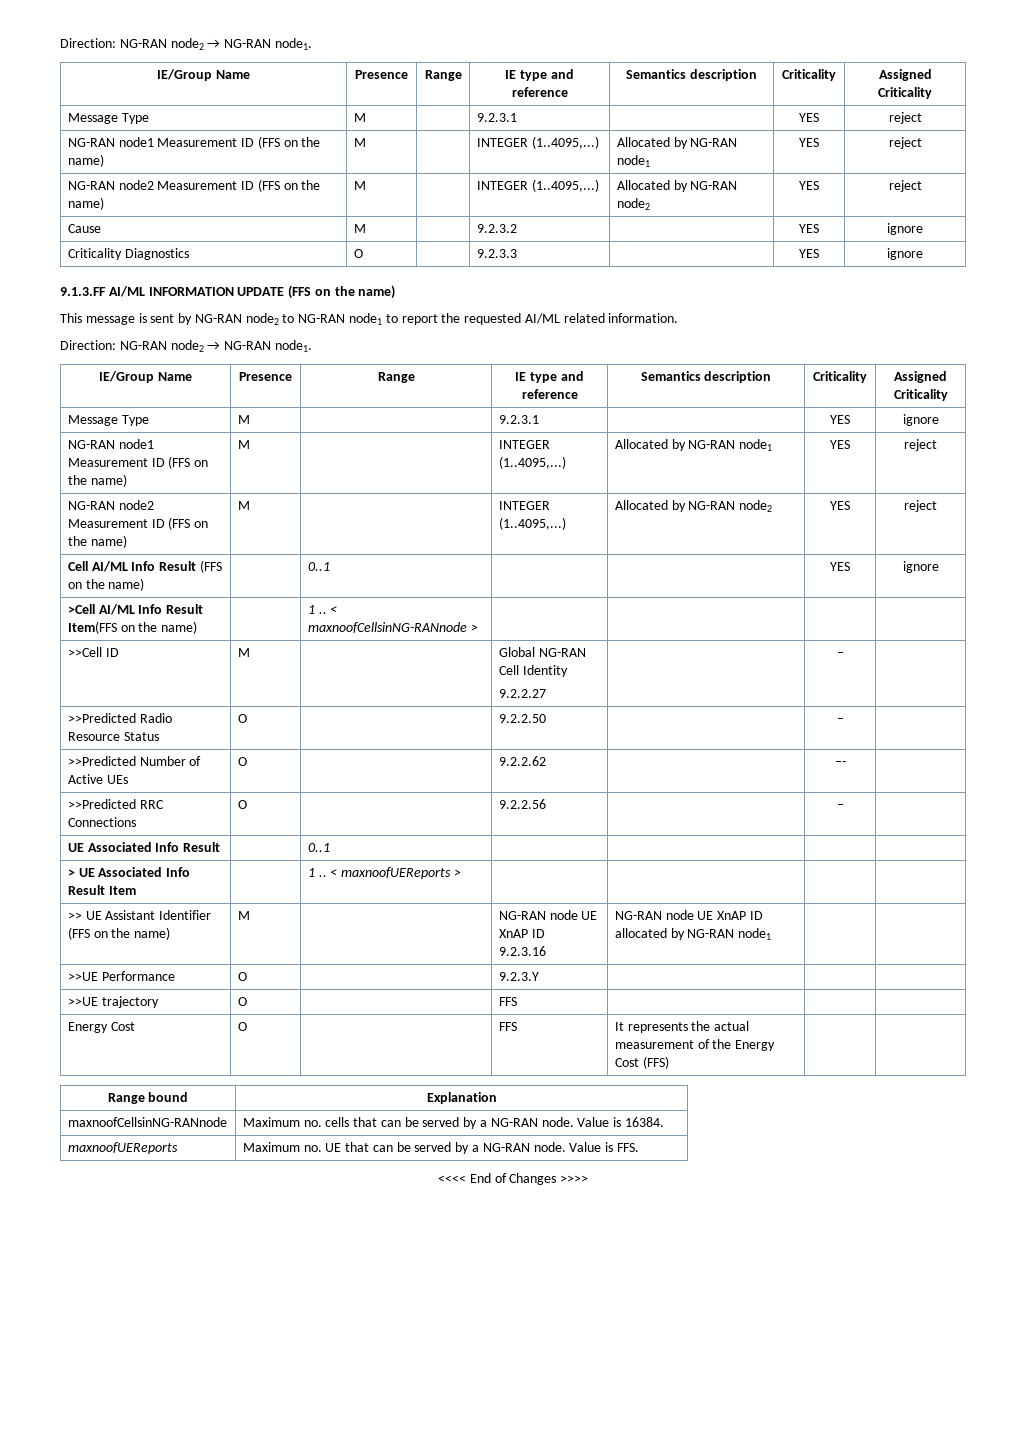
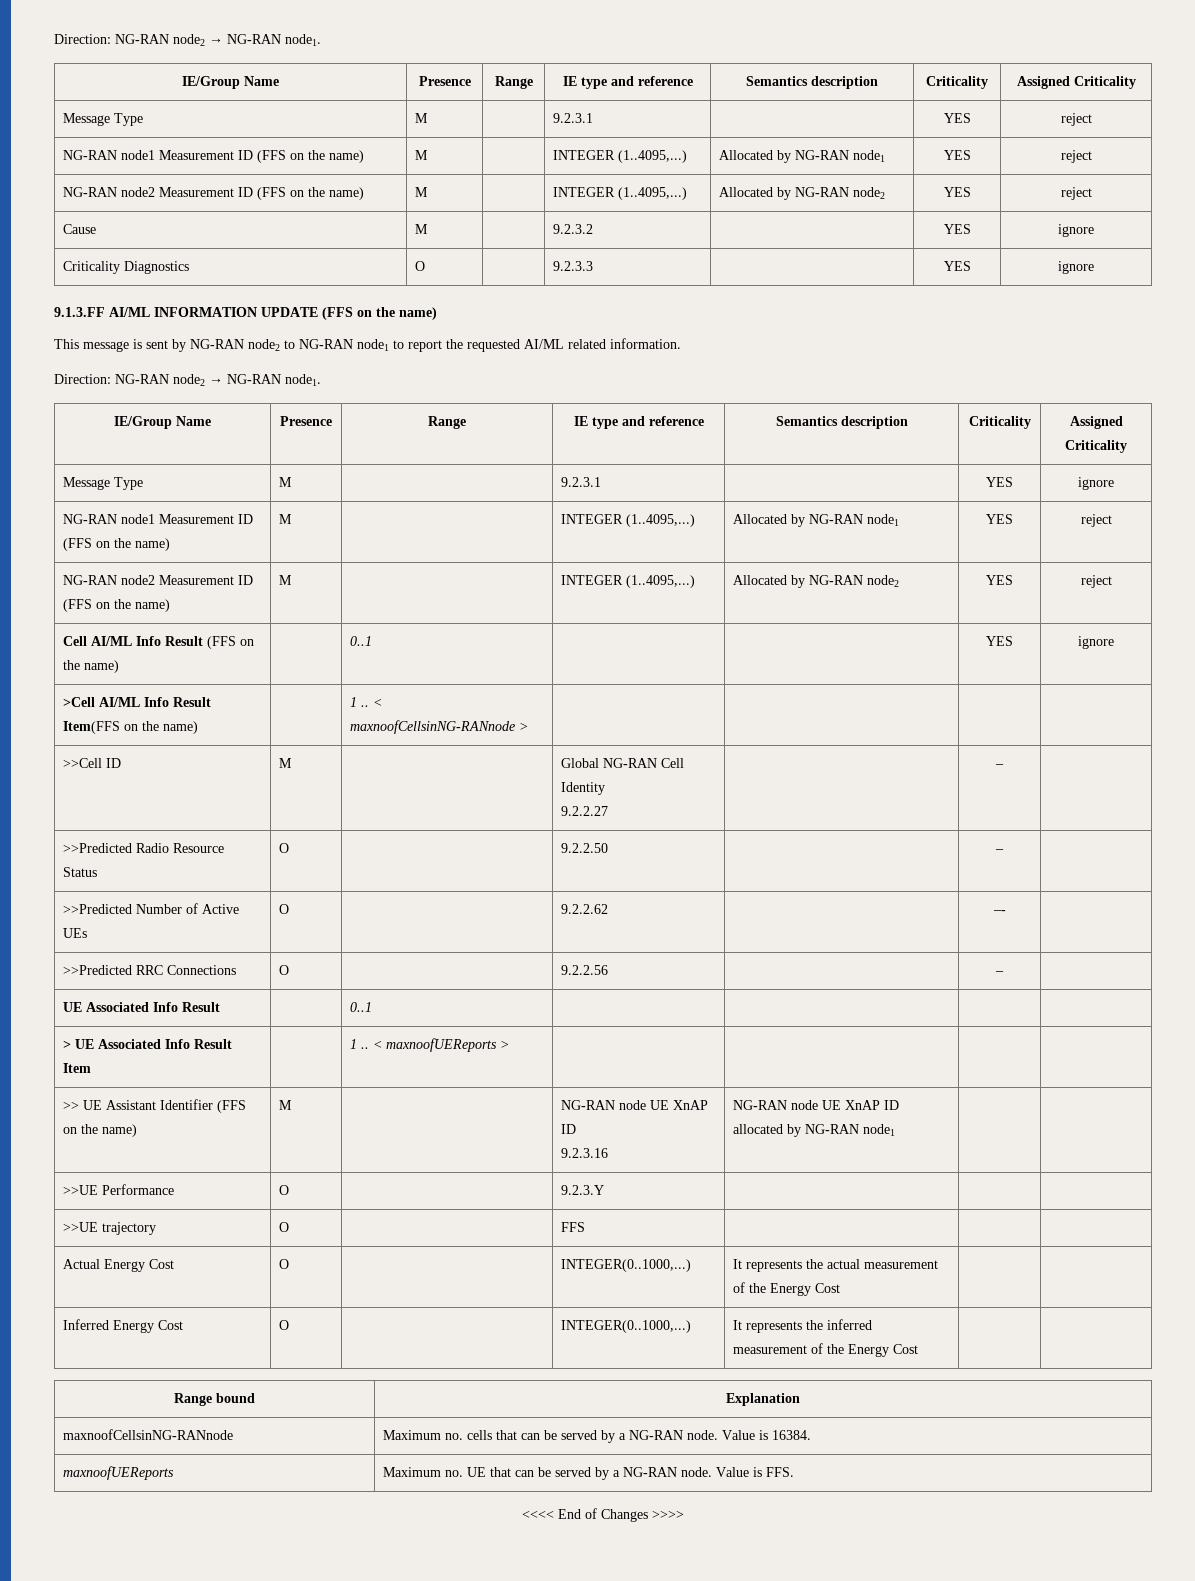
- Energy Cost | O | | FFS | It represents the actual measurement of the Energy Cost (FFS) | |
+ Actual Energy Cost | O | | INTEGER(0..1000,...) | It represents the actual measurement of the Energy Cost | |
+ Inferred Energy Cost | O | | INTEGER(0..1000,...) | It represents the inferred measurement of the Energy Cost | |

